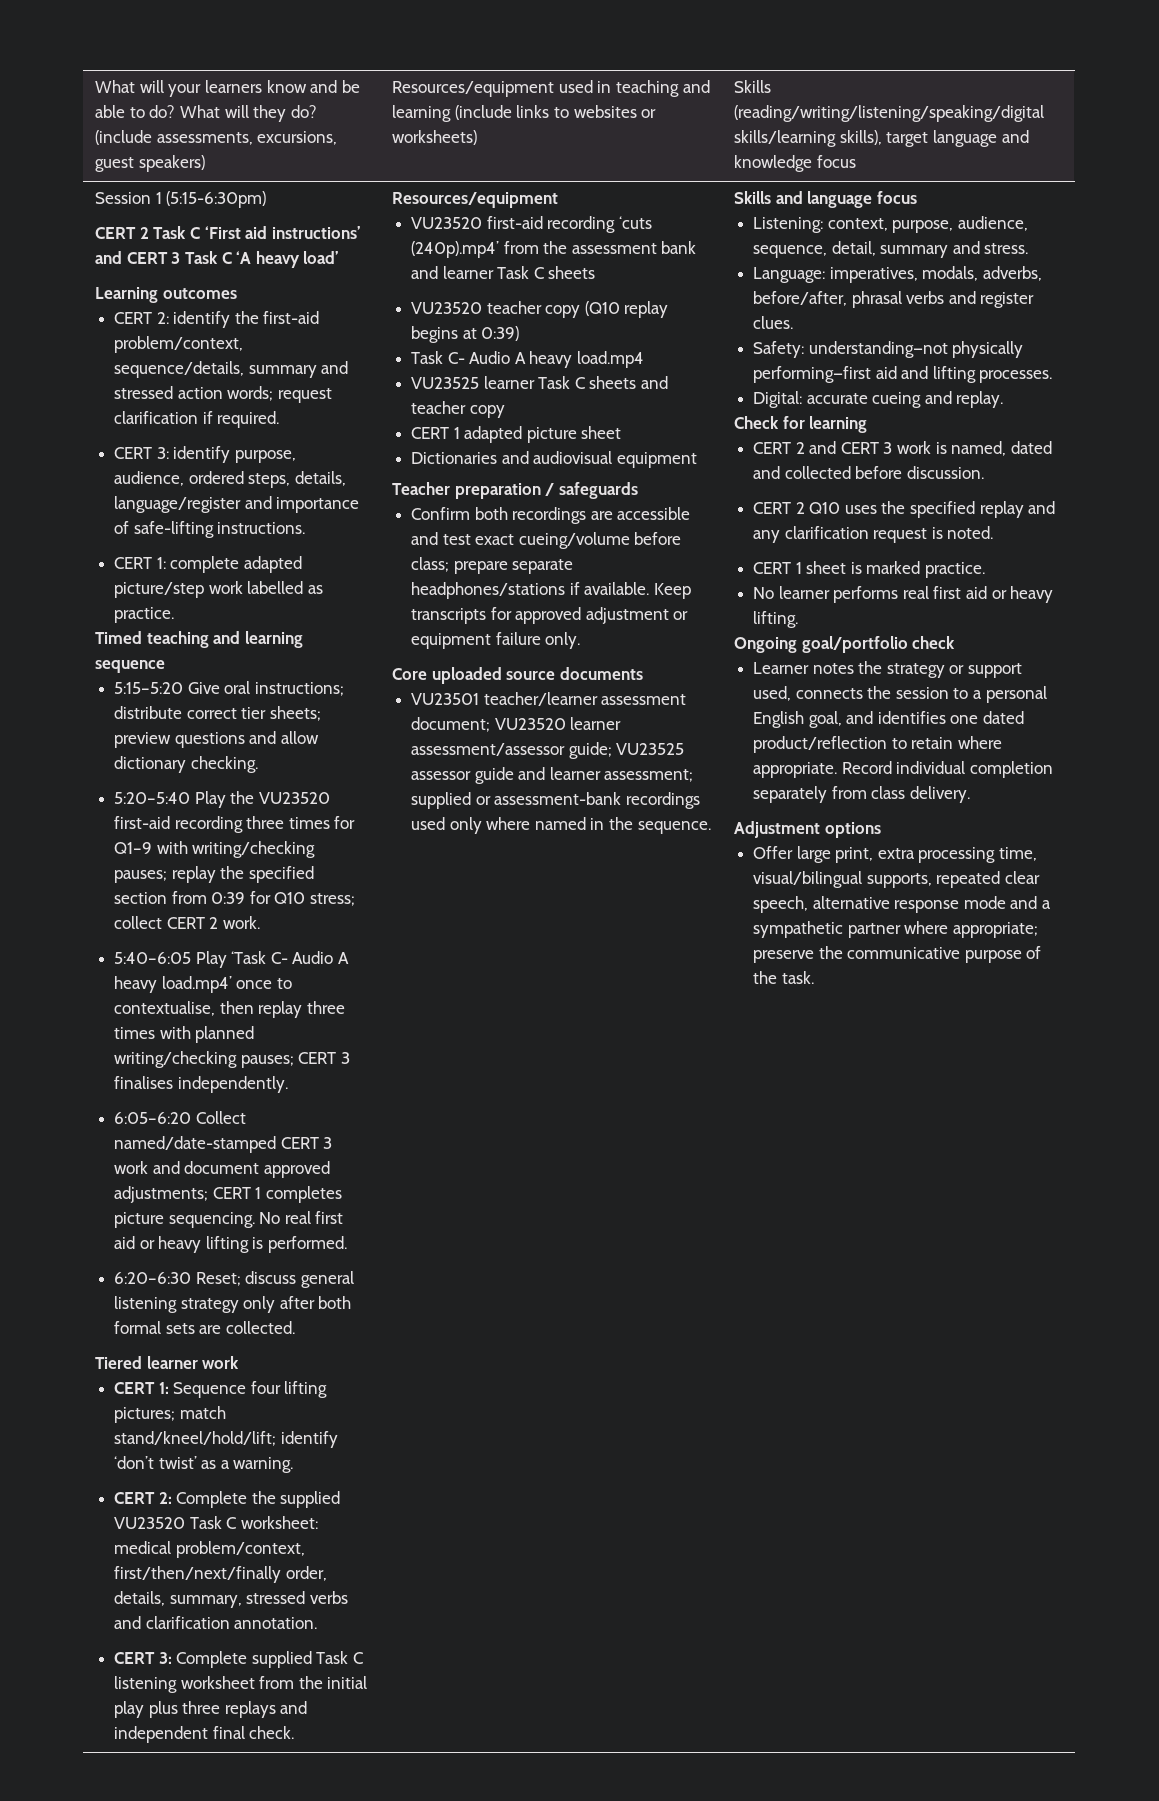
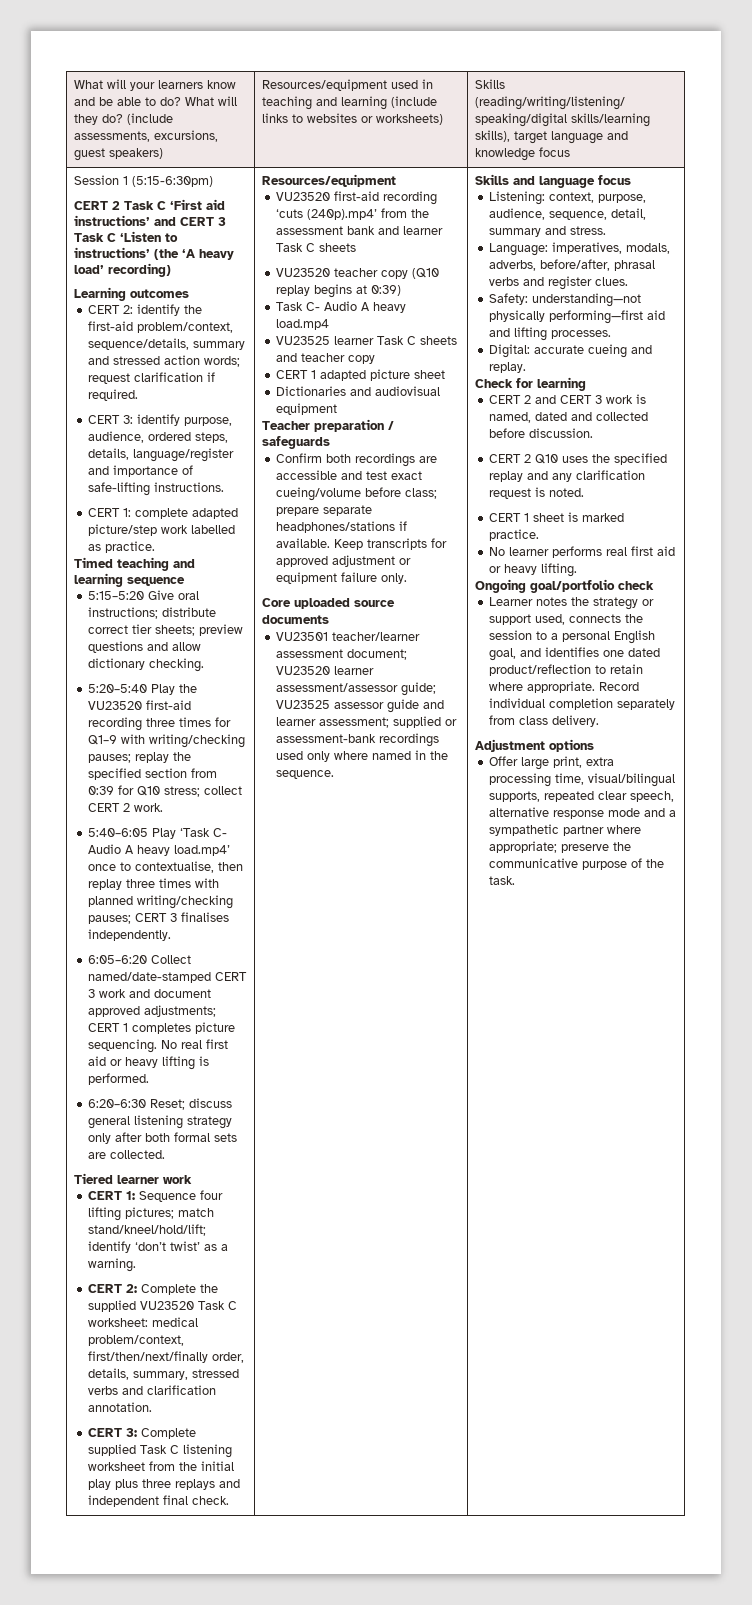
- CERT 2 Task C ‘First aid instructions’ and CERT 3 Task C ‘A heavy load’
+ CERT 2 Task C ‘First aid instructions’ and CERT 3 Task C ‘Listen to instructions’ (the ‘A heavy load’ recording)

